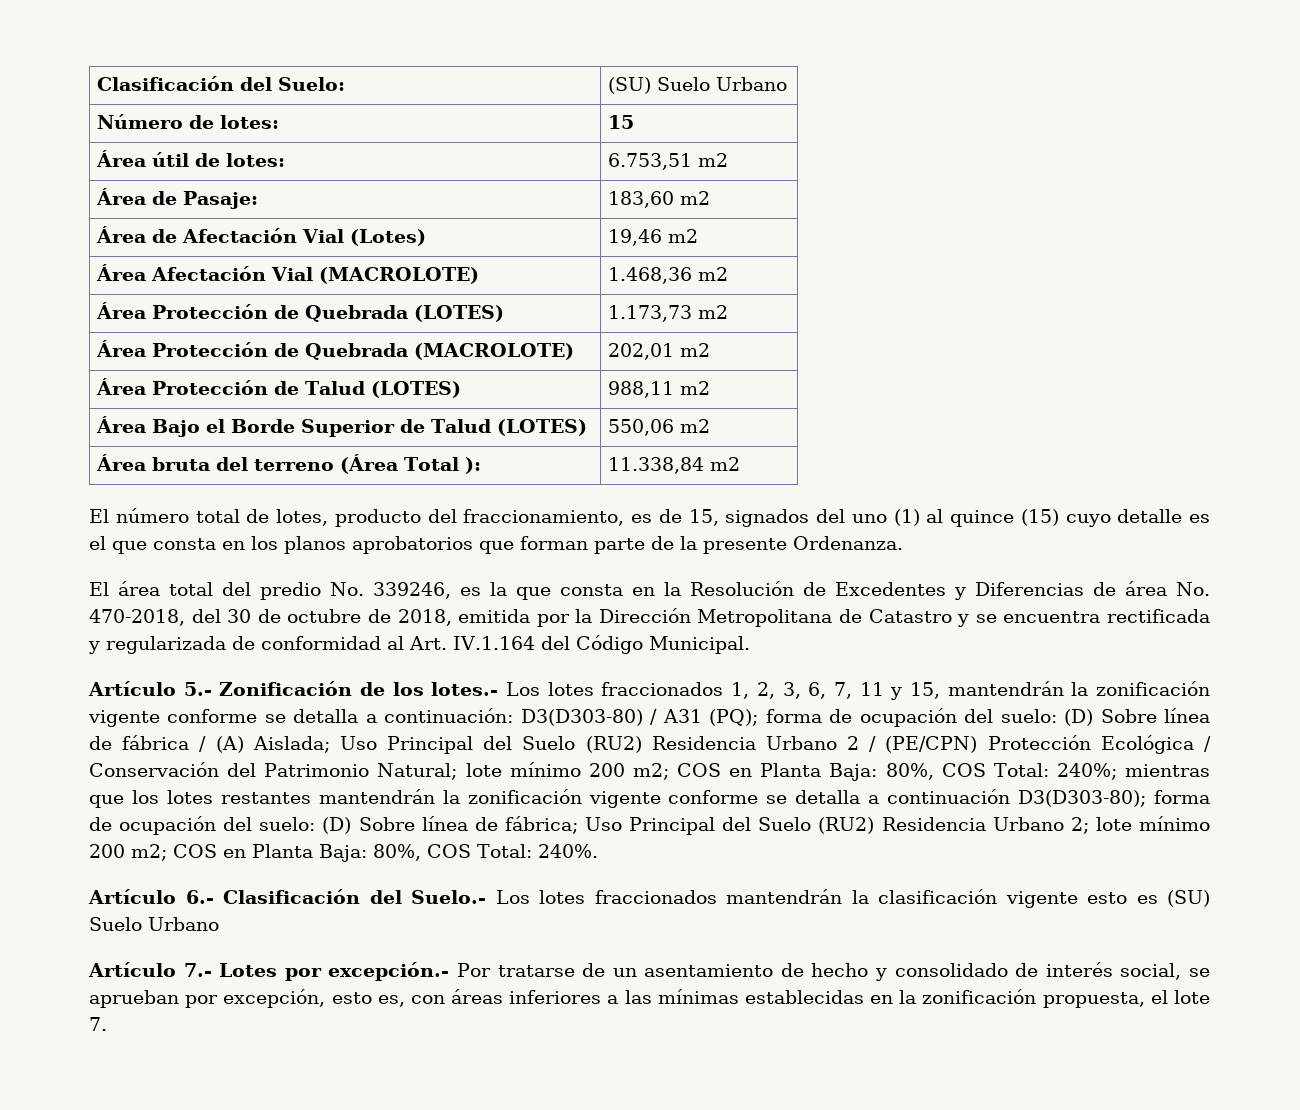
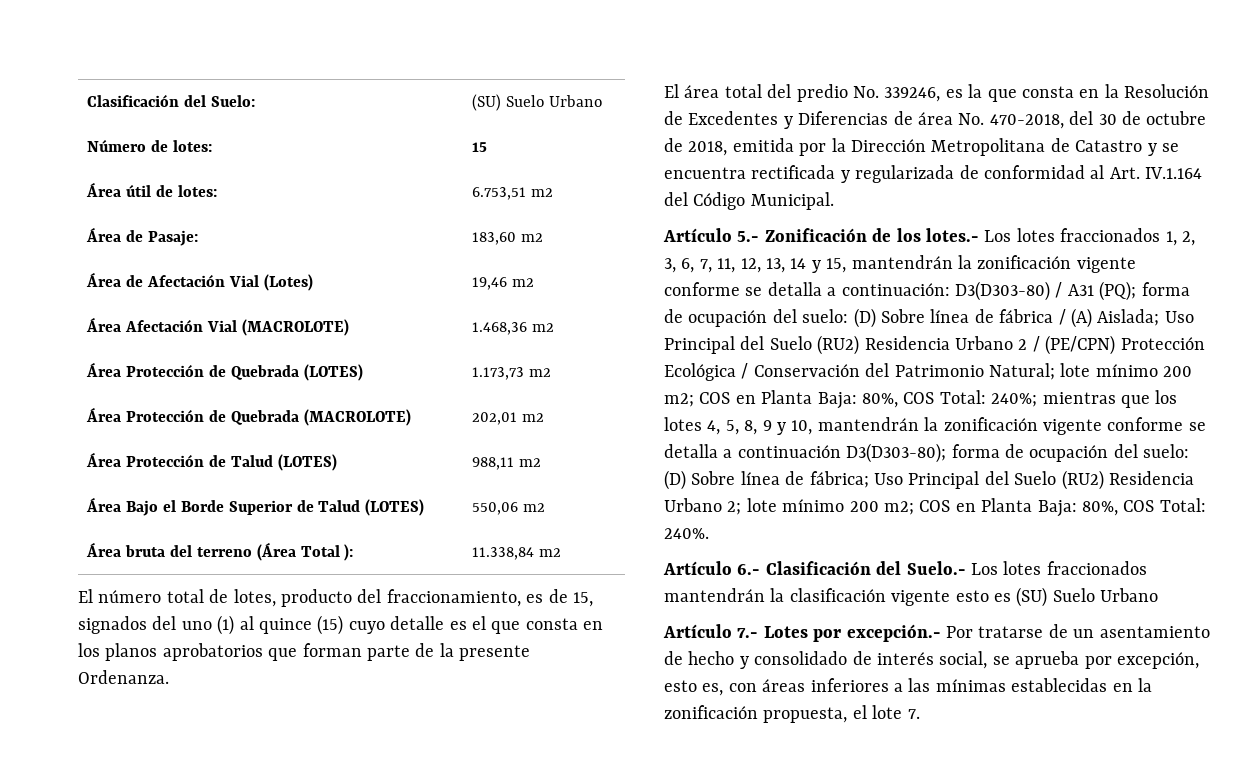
- Artículo 5.- Zonificación de los lotes.- Los lotes fraccionados 1, 2, 3, 6, 7, 11 y 15, mantendrán la zonificación vigente conforme se detalla a continuación:
+ Artículo 5.- Zonificación de los lotes.- Los lotes fraccionados 1, 2, 3, 6, 7, 11, 12, 13, 14 y 15, mantendrán la zonificación vigente conforme se detalla a continuación:
- mientras que los lotes restantes mantendrán la zonificación vigente conforme se detalla a continuación D3(D303-80);
+ mientras que los lotes 4, 5, 8, 9 y 10, mantendrán la zonificación vigente conforme se detalla a continuación D3(D303-80);
- Artículo 7.- Lotes por excepción.- Por tratarse de un asentamiento de hecho y consolidado de interés social, se aprueban por excepción, esto es, con áreas inferiores a las mínimas establecidas en la zonificación propuesta, el lote 7.
+ Artículo 7.- Lotes por excepción.- Por tratarse de un asentamiento de hecho y consolidado de interés social, se aprueba por excepción, esto es, con áreas inferiores a las mínimas establecidas en la zonificación propuesta, el lote 7.

